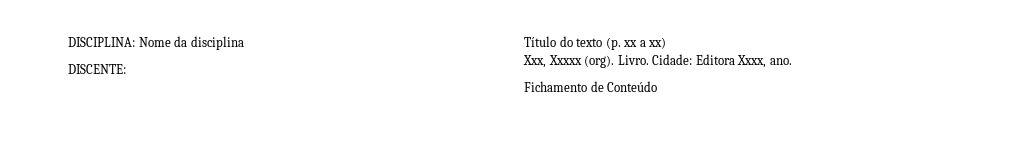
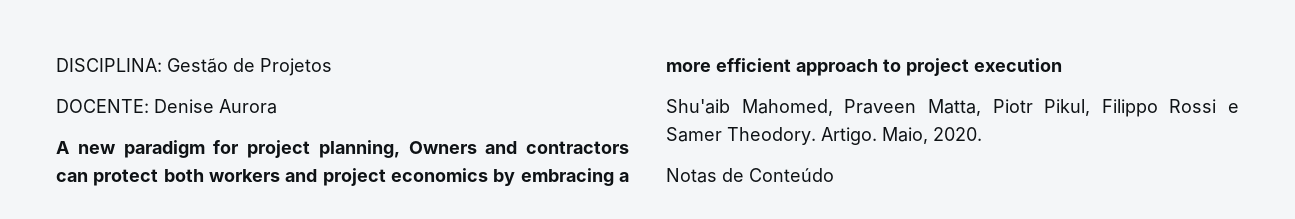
- DISCIPLINA: Nome da disciplina
- DISCENTE:
- Título do texto (p. xx a xx)
- Xxx, Xxxxx (org). Livro. Cidade: Editora Xxxx, ano.
- Fichamento de Conteúdo
+ DISCIPLINA: Gestão de Projetos
+ DOCENTE: Denise Aurora
+ A new paradigm for project planning, Owners and contractors can protect both workers and project economics by embracing a more efficient approach to project execution
+ Shu'aib Mahomed, Praveen Matta, Piotr Pikul, Filippo Rossi e Samer Theodory. Artigo. Maio, 2020.
+ Notas de Conteúdo

